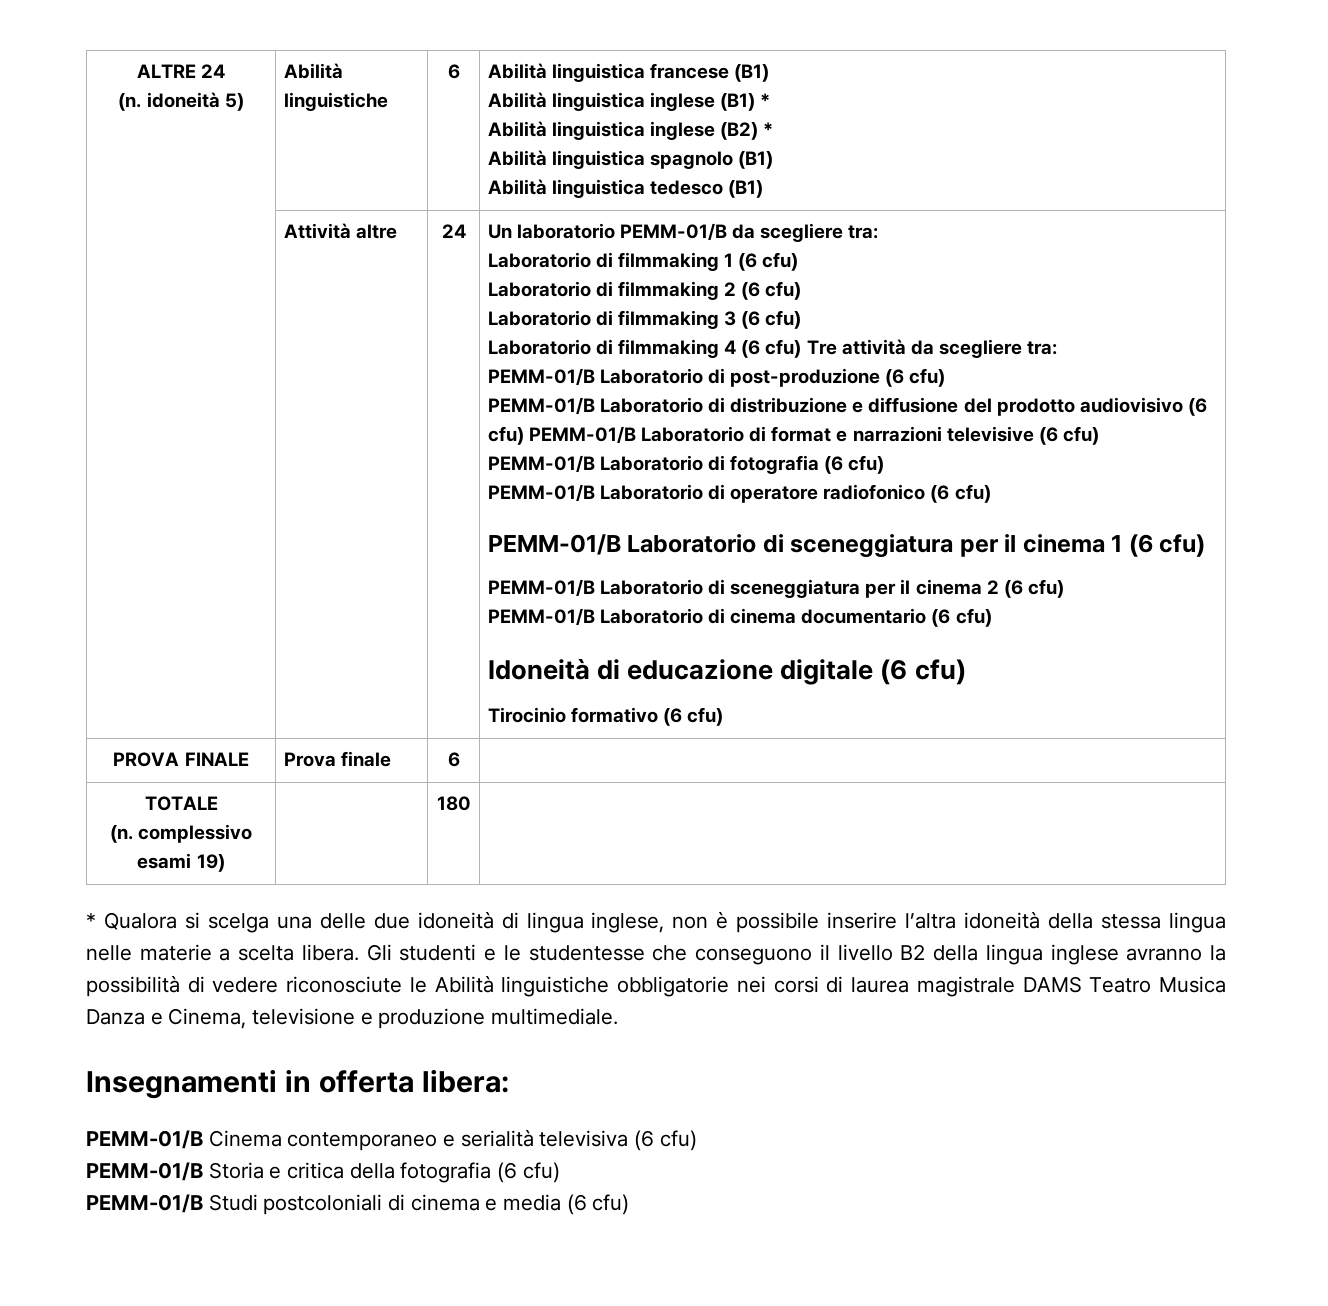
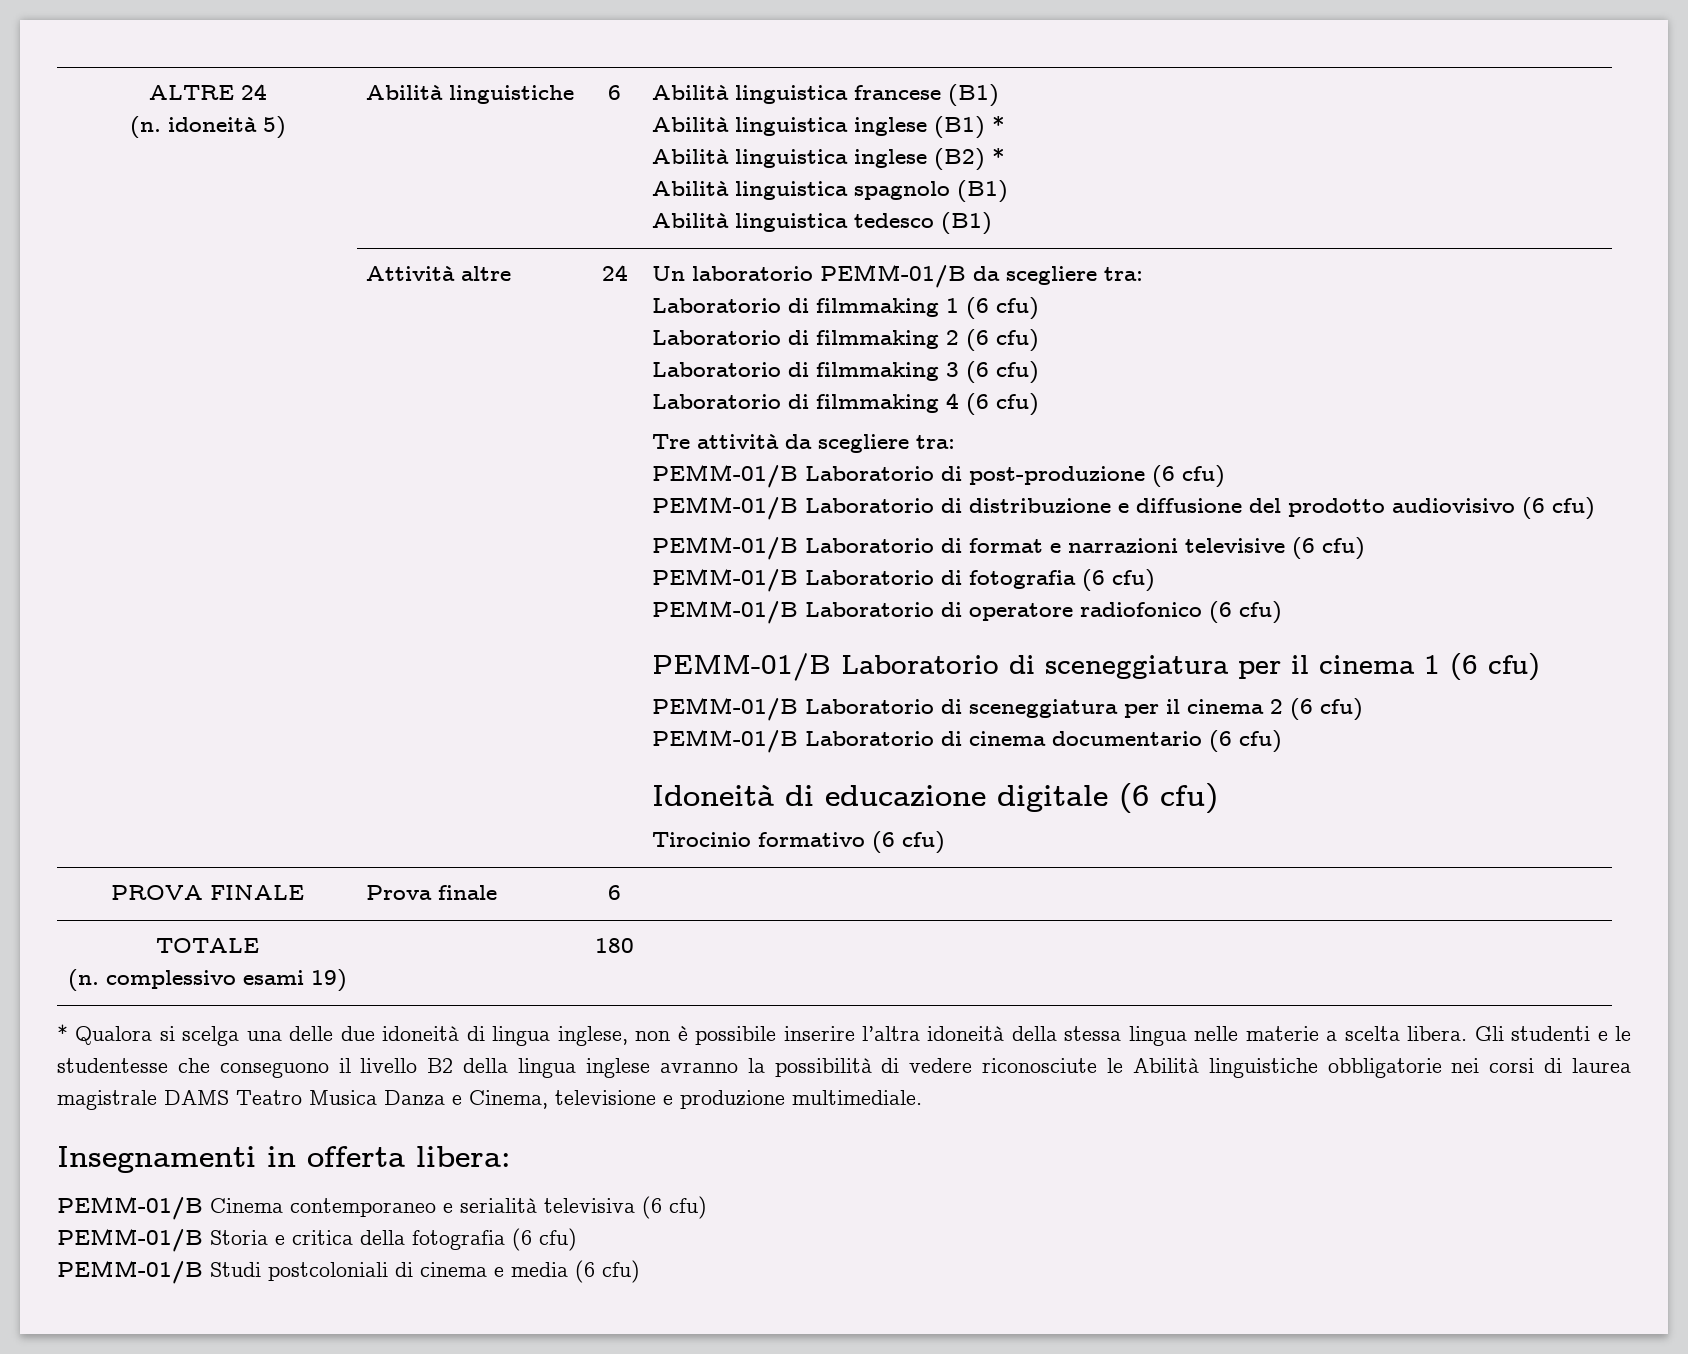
- Laboratorio di filmmaking 4 (6 cfu) Tre attività da scegliere tra:
+ Laboratorio di filmmaking 4 (6 cfu)
+ Tre attività da scegliere tra:
- PEMM-01/B Laboratorio di distribuzione e diffusione del prodotto audiovisivo (6 cfu) PEMM-01/B Laboratorio di format e narrazioni televisive (6 cfu)
+ PEMM-01/B Laboratorio di distribuzione e diffusione del prodotto audiovisivo (6 cfu)
+ PEMM-01/B Laboratorio di format e narrazioni televisive (6 cfu)

